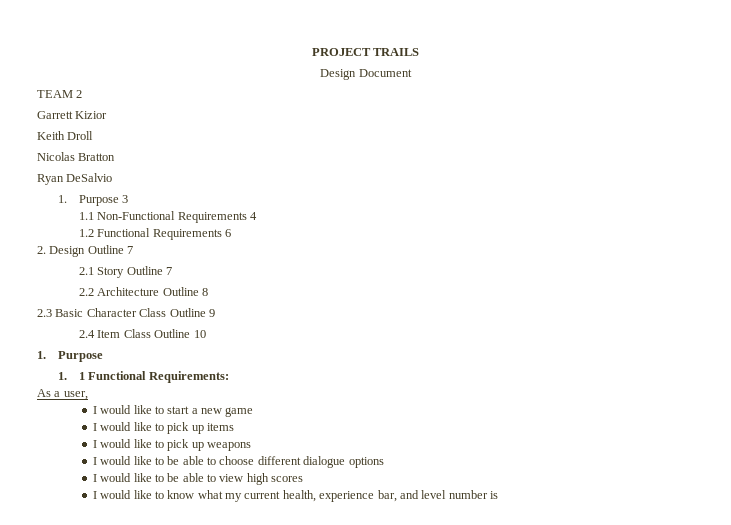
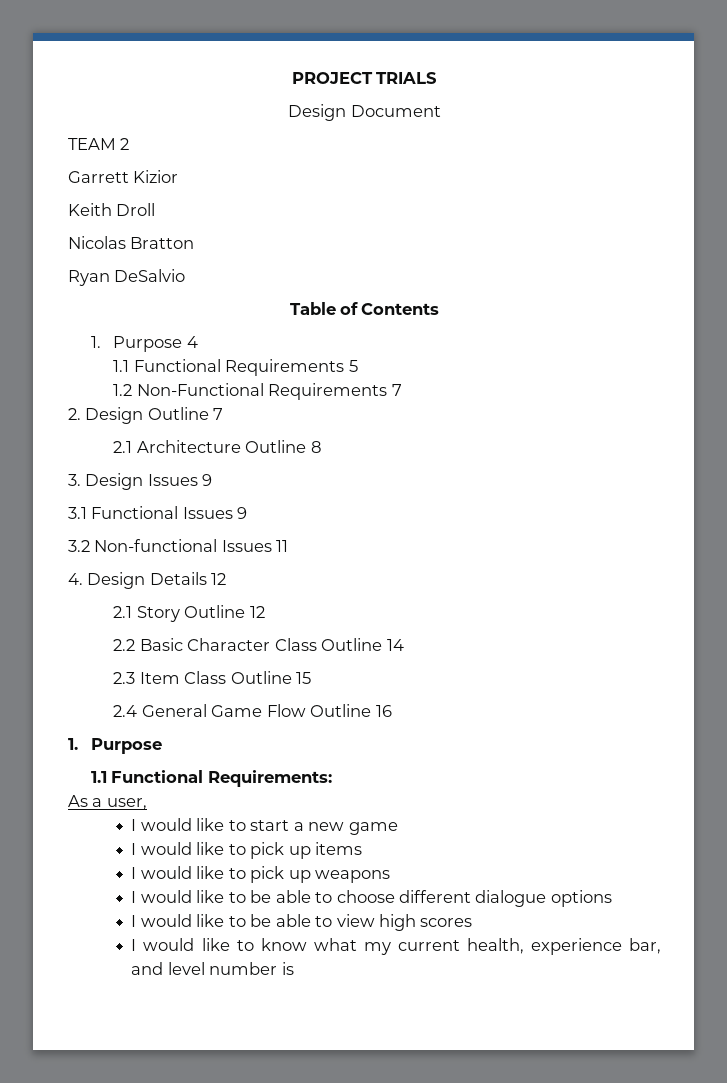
- PROJECT TRAILS
+ PROJECT TRIALS
- 1. Purpose 3
- 1.1 Non-Functional Requirements 4
- 1.2 Functional Requirements 6
+ Table of Contents
+ 1. Purpose 4
+ 1.1 Functional Requirements 5
+ 1.2 Non-Functional Requirements 7
- 2.1 Story Outline 7
- 2.2 Architecture Outline 8
+ 2.1 Architecture Outline 8
- 2.3 Basic Character Class Outline 9
- 2.4 Item Class Outline 10
+ 3. Design Issues 9
+ 3.1 Functional Issues 9
+ 3.2 Non-functional Issues 11
+ 4. Design Details 12
+ 2.1 Story Outline 12
+ 2.2 Basic Character Class Outline 14
+ 2.3 Item Class Outline 15
+ 2.4 General Game Flow Outline 16
- 1. 1 Functional Requirements:
+ 1.1 Functional Requirements:

